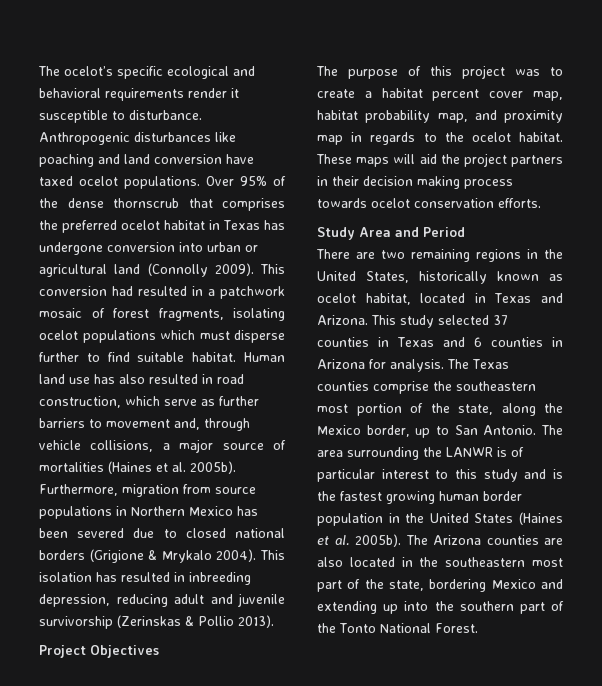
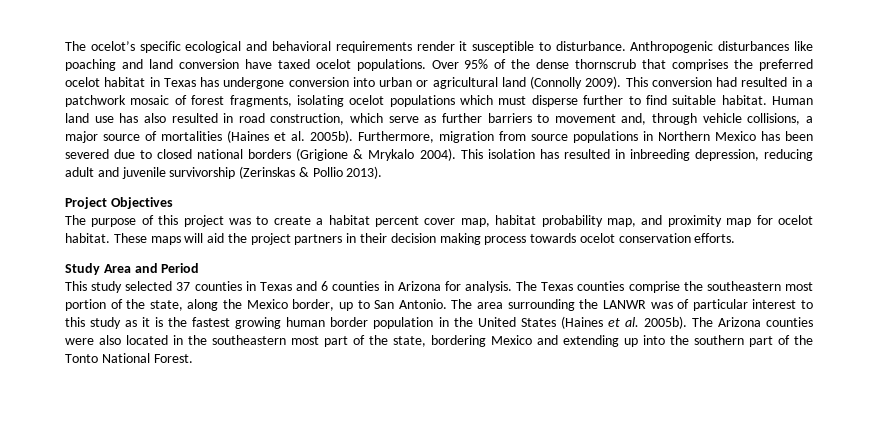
- The purpose of this project was to create a habitat percent cover map, habitat probability map, and proximity map in regards to the ocelot habitat.
+ The purpose of this project was to create a habitat percent cover map, habitat probability map, and proximity map for ocelot habitat.
- There are two remaining regions in the United States, historically known as ocelot habitat, located in Texas and Arizona.
- The area surrounding the LANWR is of particular interest to this study and is the fastest growing human border population in the United States (Haines et al. 2005b).
+ The area surrounding the LANWR was of particular interest to this study as it is the fastest growing human border population in the United States (Haines et al. 2005b).
- The Arizona counties are also located in the southeastern most part of the state, bordering Mexico and extending up into the southern part of the Tonto National Forest.
+ The Arizona counties were also located in the southeastern most part of the state, bordering Mexico and extending up into the southern part of the Tonto National Forest.

